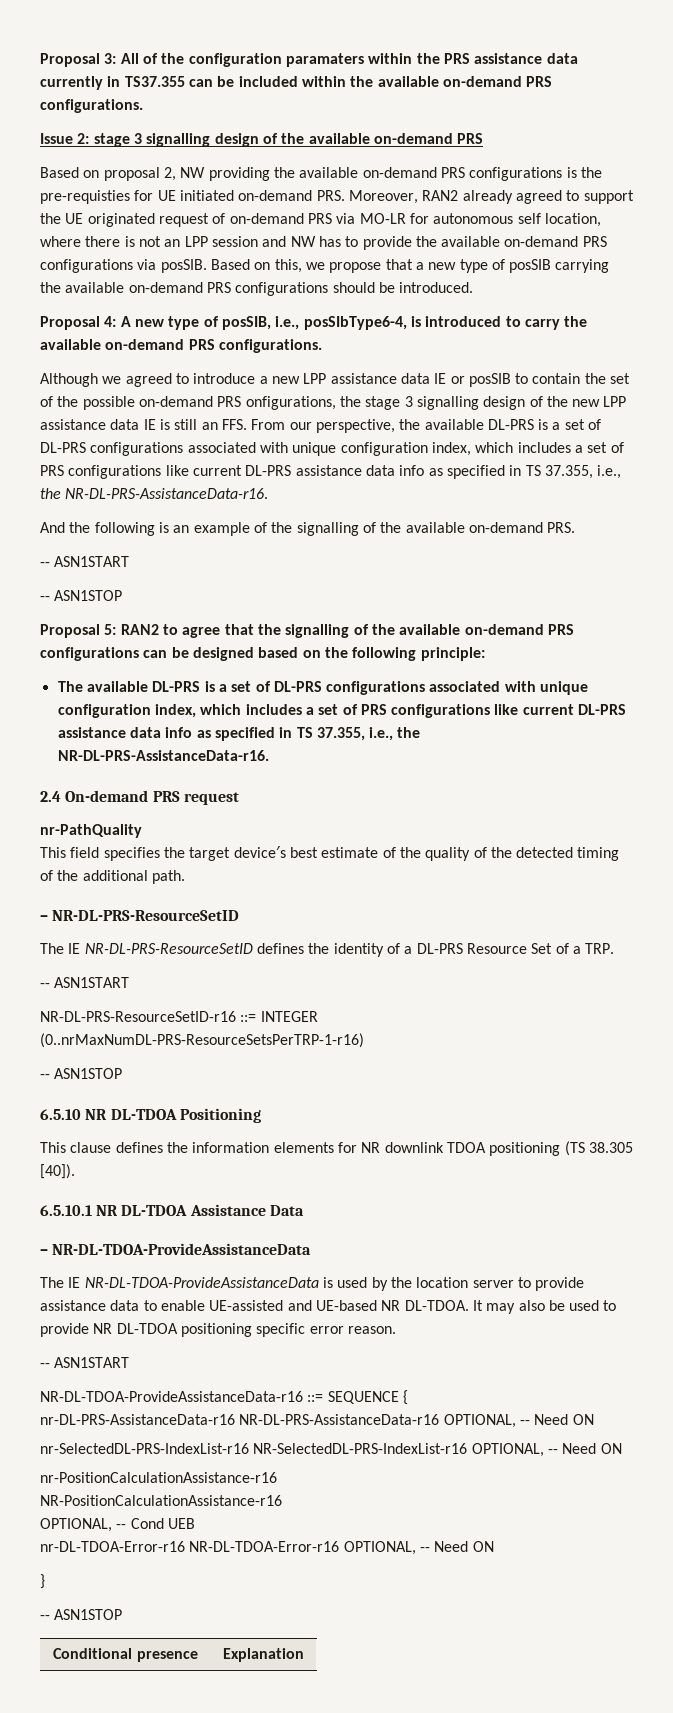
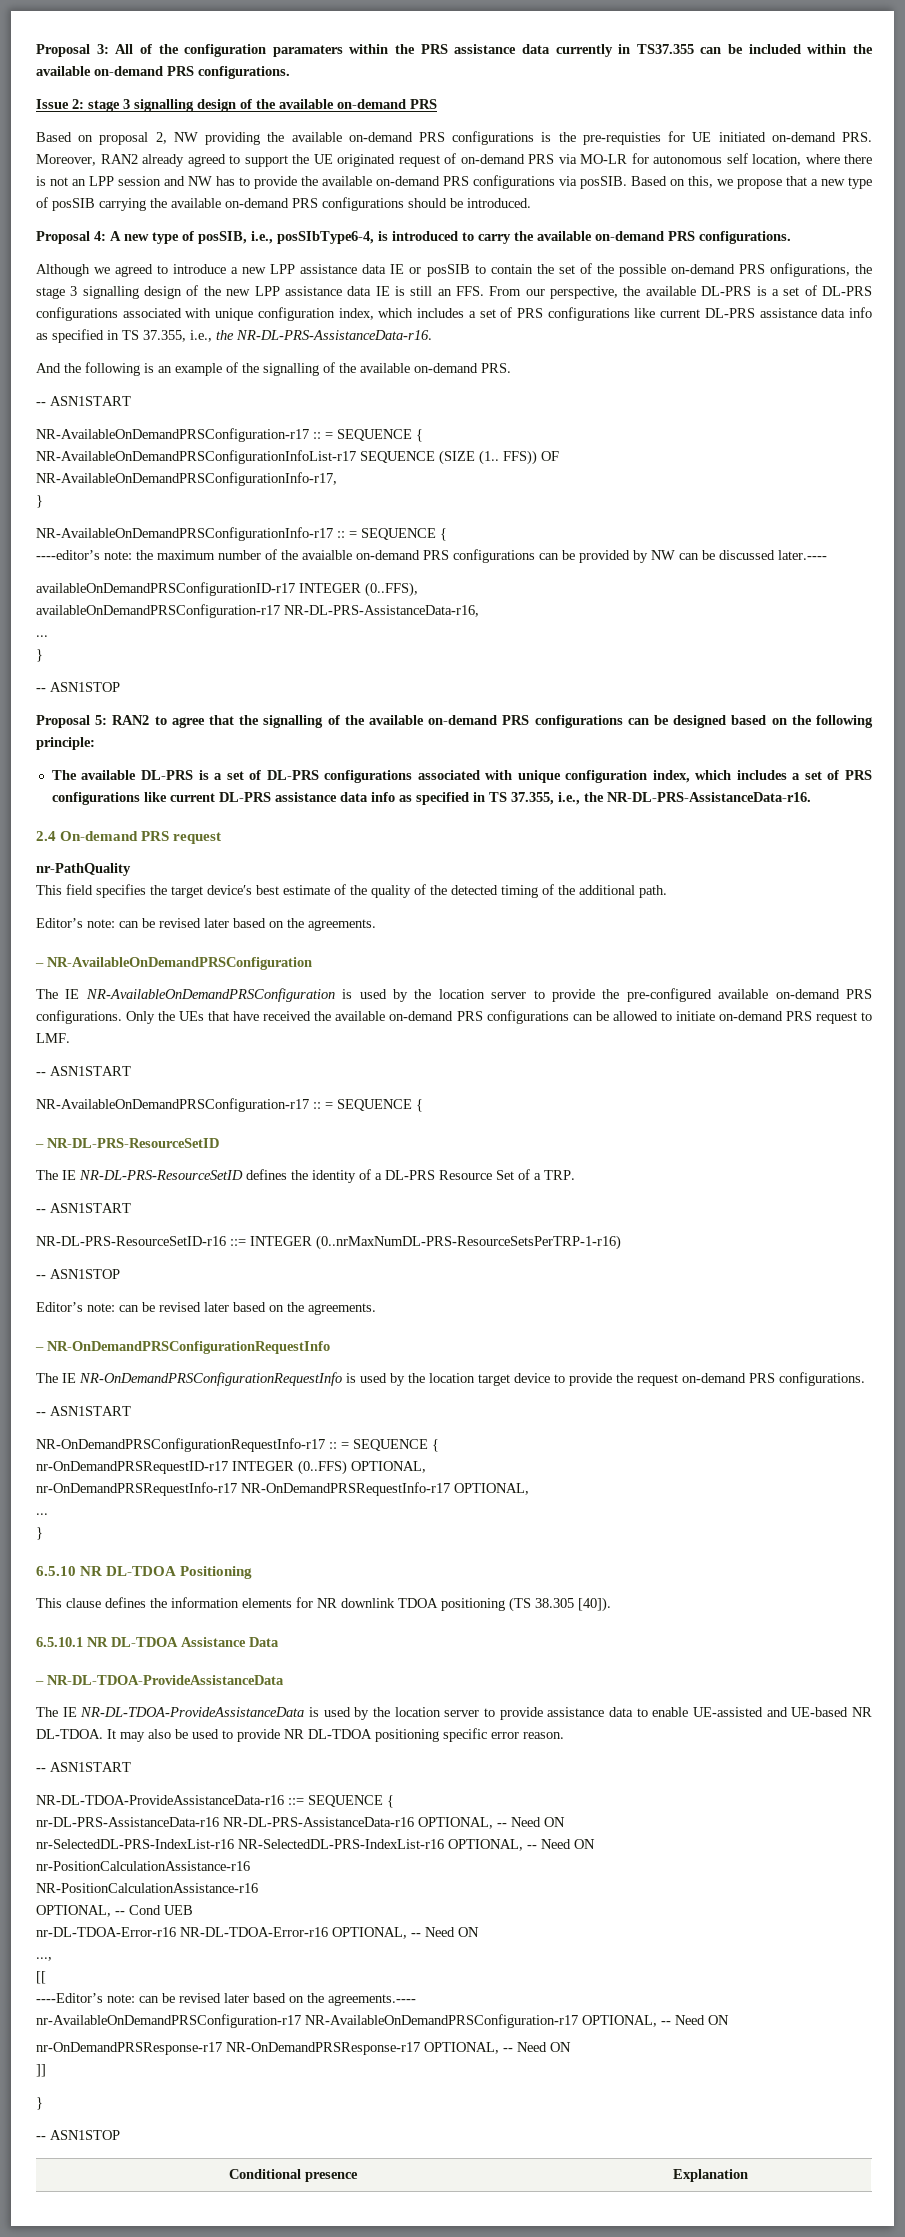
  And the following is an example of the signalling of the available on-demand PRS.
  -- ASN1START
+ NR-AvailableOnDemandPRSConfiguration-r17 :: = SEQUENCE {
+ NR-AvailableOnDemandPRSConfigurationInfoList-r17 SEQUENCE (SIZE (1.. FFS)) OF
+ NR-AvailableOnDemandPRSConfigurationInfo-r17,
+ }
+ NR-AvailableOnDemandPRSConfigurationInfo-r17 :: = SEQUENCE {
+ ----editor’s note: the maximum number of the avaialble on-demand PRS configurations can be provided by NW can be discussed later.----
+ availableOnDemandPRSConfigurationID-r17 INTEGER (0..FFS),
+ availableOnDemandPRSConfiguration-r17 NR-DL-PRS-AssistanceData-r16,
+ ...
+ }
  This field specifies the target device′s best estimate of the quality of the detected timing of the additional path.
+ Editor’s note: can be revised later based on the agreements.
+ – NR-AvailableOnDemandPRSConfiguration
+ The IE NR-AvailableOnDemandPRSConfiguration is used by the location server to provide the pre-configured available on-demand PRS configurations. Only the UEs that have received the available on-demand PRS configurations can be allowed to initiate on-demand PRS request to LMF.
+ -- ASN1START
+ NR-AvailableOnDemandPRSConfiguration-r17 :: = SEQUENCE {
  NR-DL-PRS-ResourceSetID-r16 ::= INTEGER (0..nrMaxNumDL-PRS-ResourceSetsPerTRP-1-r16)
  -- ASN1STOP
+ Editor’s note: can be revised later based on the agreements.
+ – NR-OnDemandPRSConfigurationRequestInfo
+ The IE NR-OnDemandPRSConfigurationRequestInfo is used by the location target device to provide the request on-demand PRS configurations.
+ -- ASN1START
+ NR-OnDemandPRSConfigurationRequestInfo-r17 :: = SEQUENCE {
+ nr-OnDemandPRSRequestID-r17 INTEGER (0..FFS) OPTIONAL,
+ nr-OnDemandPRSRequestInfo-r17 NR-OnDemandPRSRequestInfo-r17 OPTIONAL,
+ ...
+ }
+ ...,
+ [[
+ ----Editor’s note: can be revised later based on the agreements.----
+ nr-AvailableOnDemandPRSConfiguration-r17 NR-AvailableOnDemandPRSConfiguration-r17 OPTIONAL, -- Need ON
+ nr-OnDemandPRSResponse-r17 NR-OnDemandPRSResponse-r17 OPTIONAL, -- Need ON
+ ]]

